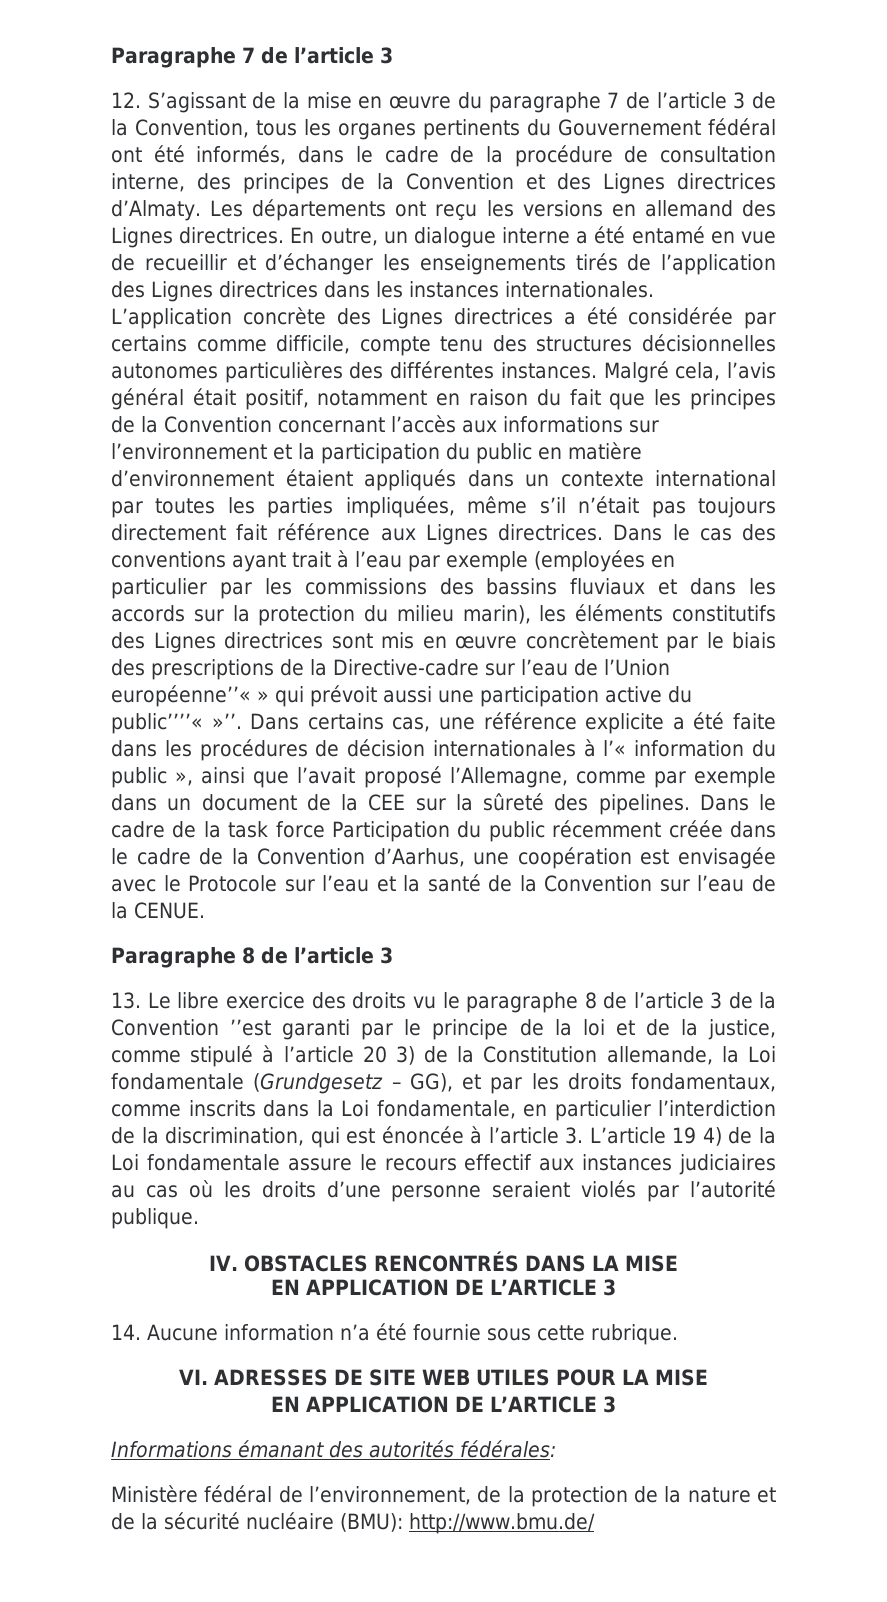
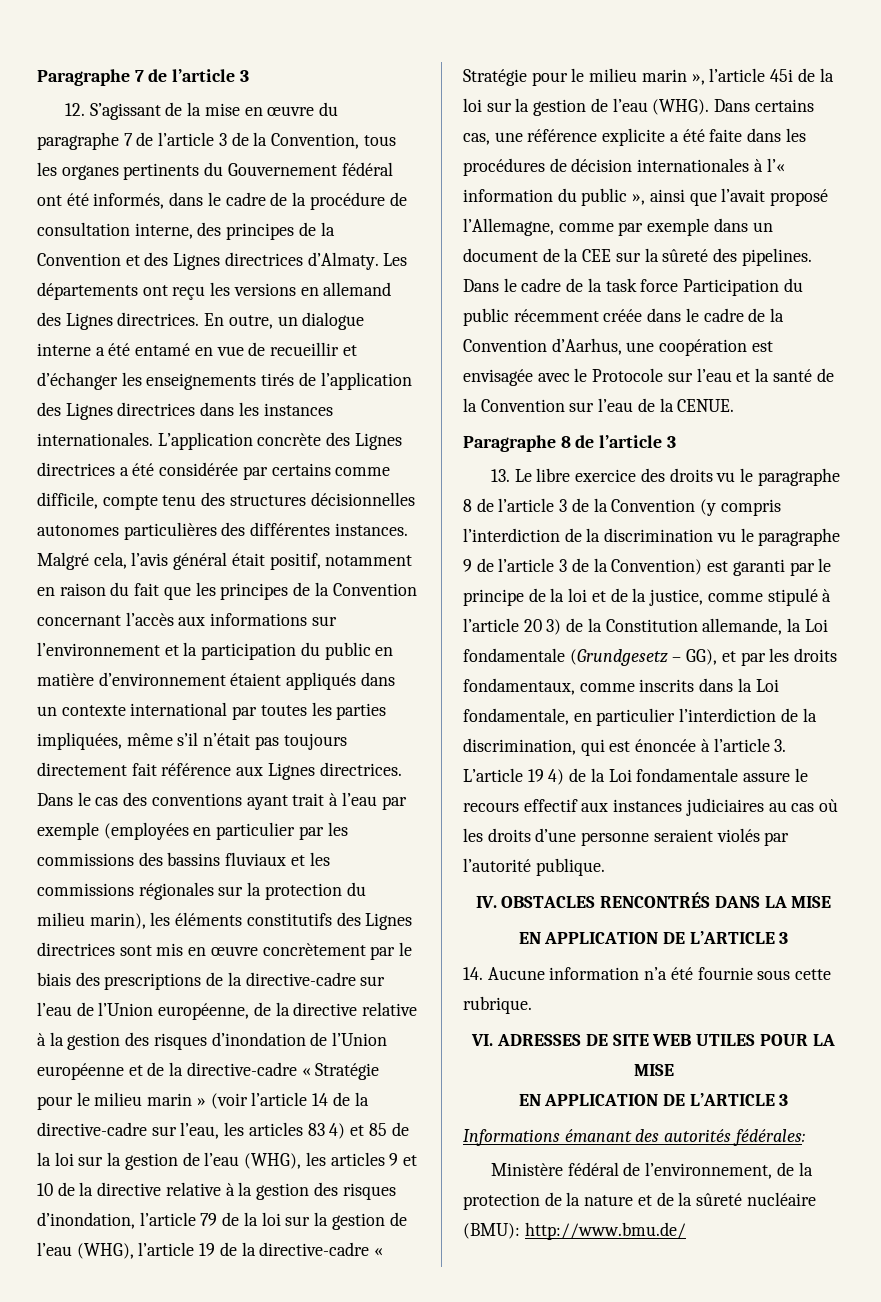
- Dans le cas des conventions ayant trait à l’eau par exemple (employées en particulier par les commissions des bassins fluviaux et dans les accords sur la protection du milieu marin), les éléments constitutifs des Lignes directrices sont mis en œuvre concrètement par le biais des prescriptions de la Directive-cadre sur l’eau de l’Union européenne’’« » qui prévoit aussi une participation active du public’’’’« »’’.
+ Dans le cas des conventions ayant trait à l’eau par exemple (employées en particulier par les commissions des bassins fluviaux et les commissions régionales sur la protection du milieu marin), les éléments constitutifs des Lignes directrices sont mis en œuvre concrètement par le biais des prescriptions de la directive-cadre sur l’eau de l’Union européenne, de la directive relative à la gestion des risques d’inondation de l’Union européenne et de la directive-cadre « Stratégie pour le milieu marin » (voir l’article 14 de la directive-cadre sur l’eau, les articles 83 4) et 85 de la loi sur la gestion de l’eau (WHG), les articles 9 et 10 de la directive relative à la gestion des risques d’inondation, l’article 79 de la loi sur la gestion de l’eau (WHG), l’article 19 de la directive-cadre « Stratégie pour le milieu marin », l’article 45i de la loi sur la gestion de l’eau (WHG).
- 13. Le libre exercice des droits vu le paragraphe 8 de l’article 3 de la Convention ’’est garanti par le principe de la loi et de la justice, comme stipulé à l’article 20 3) de la Constitution allemande, la Loi fondamentale (Grundgesetz – GG), et par les droits fondamentaux, comme inscrits dans la Loi fondamentale, en particulier l’interdiction de la discrimination, qui est énoncée à l’article 3. L’article 19 4) de la Loi fondamentale assure le recours effectif aux instances judiciaires au cas où les droits d’une personne seraient violés par l’autorité publique.
+ 13. Le libre exercice des droits vu le paragraphe 8 de l’article 3 de la Convention (y compris l’interdiction de la discrimination vu le paragraphe 9 de l’article 3 de la Convention) est garanti par le principe de la loi et de la justice, comme stipulé à l’article 20 3) de la Constitution allemande, la Loi fondamentale (Grundgesetz – GG), et par les droits fondamentaux, comme inscrits dans la Loi fondamentale, en particulier l’interdiction de la discrimination, qui est énoncée à l’article 3. L’article 19 4) de la Loi fondamentale assure le recours effectif aux instances judiciaires au cas où les droits d’une personne seraient violés par l’autorité publique.
- Ministère fédéral de l’environnement, de la protection de la nature et de la sécurité nucléaire (BMU): http://www.bmu.de/
+ Ministère fédéral de l’environnement, de la protection de la nature et de la sûreté nucléaire (BMU): http://www.bmu.de/

